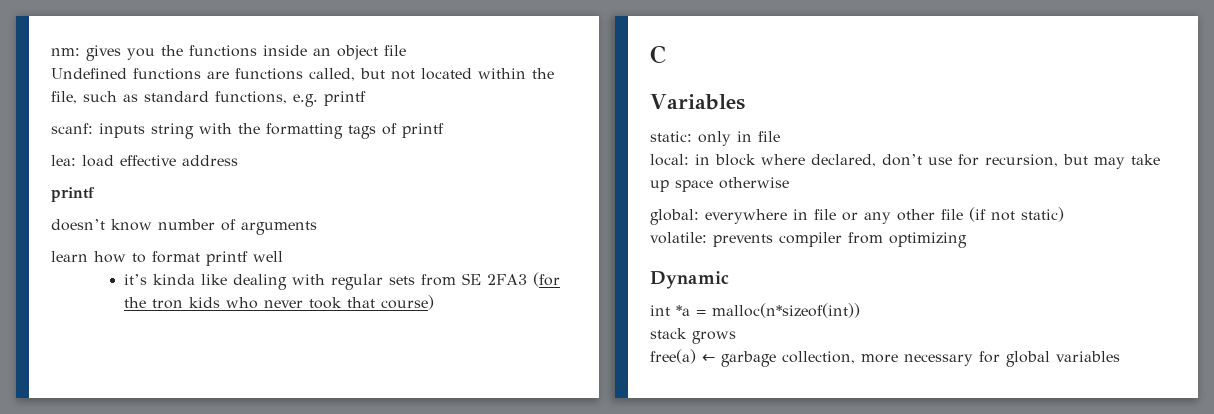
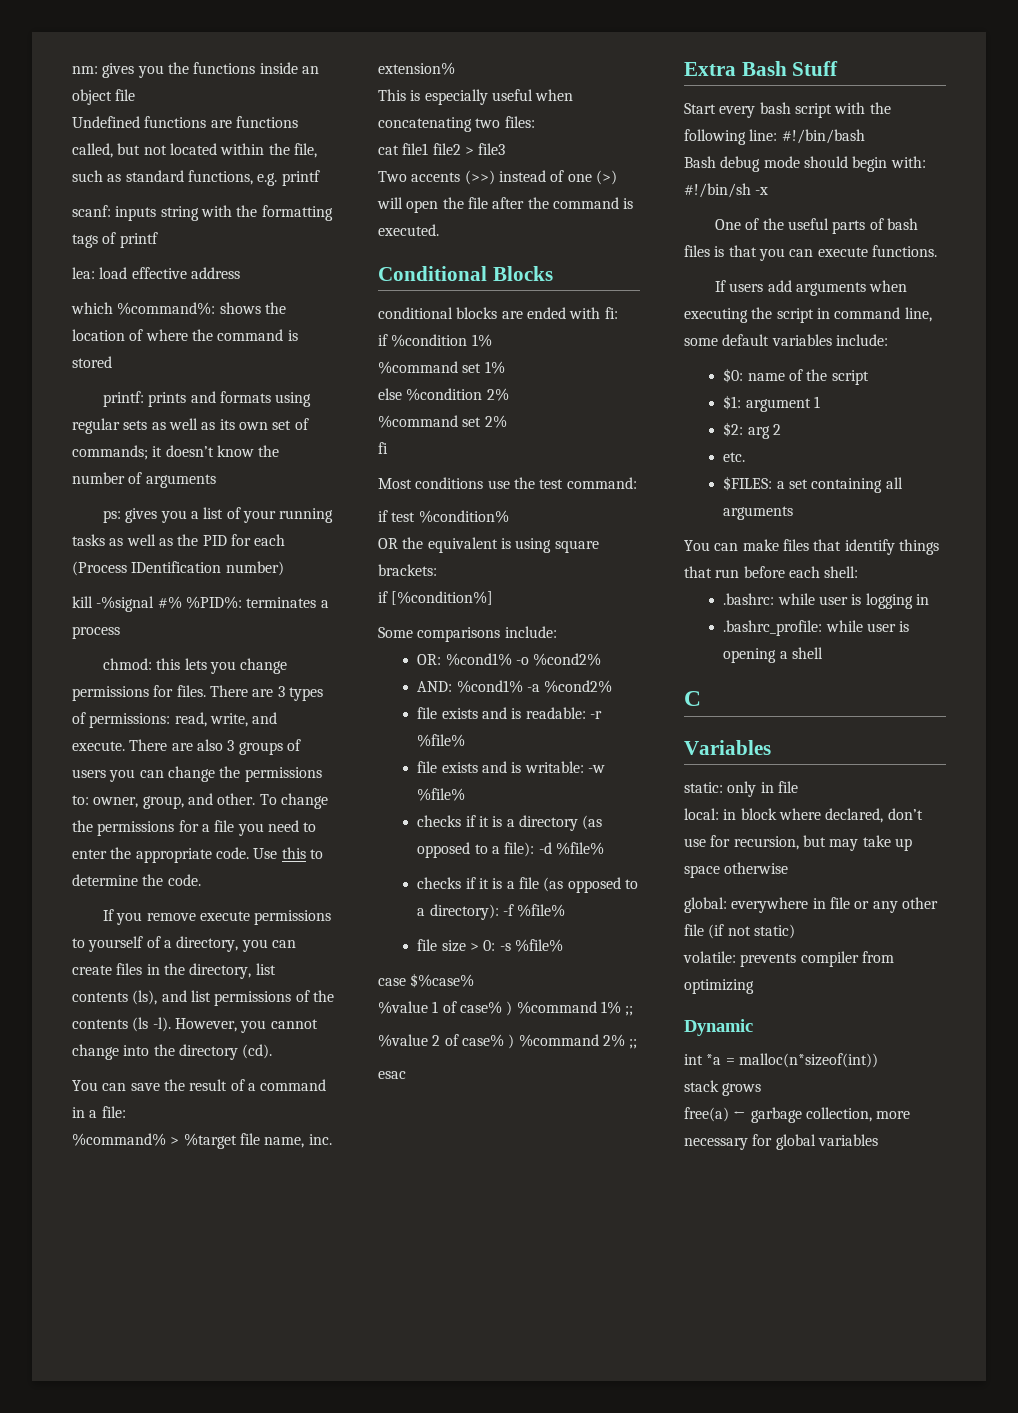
  lea: load effective address
- printf
- doesn’t know number of arguments
+ which %command%: shows the location of where the command is stored
+ printf: prints and formats using regular sets as well as its own set of commands; it doesn’t know the number of arguments
- learn how to format printf well
- it’s kinda like dealing with regular sets from SE 2FA3 (for the tron kids who never took that course)
+ ps: gives you a list of your running tasks as well as the PID for each (Process IDentification number)
+ kill -%signal #% %PID%: terminates a process
+ chmod: this lets you change permissions for files. There are 3 types of permissions: read, write, and execute. There are also 3 groups of users you can change the permissions to: owner, group, and other. To change the permissions for a file you need to enter the appropriate code. Use this to determine the code.
+ If you remove execute permissions to yourself of a directory, you can create files in the directory, list contents (ls), and list permissions of the contents (ls -l). However, you cannot change into the directory (cd).
+ You can save the result of a command in a file:
+ %command% > %target file name, inc. extension%
+ This is especially useful when concatenating two files:
+ cat file1 file2 > file3
+ Two accents (>>) instead of one (>) will open the file after the command is executed.
+ Conditional Blocks
+ conditional blocks are ended with fi:
+ if %condition 1%
+ %command set 1%
+ else %condition 2%
+ %command set 2%
+ fi
+ Most conditions use the test command:
+ if test %condition%
+ OR the equivalent is using square brackets:
+ if [%condition%]
+ Some comparisons include:
+ OR: %cond1% -o %cond2%
+ AND: %cond1% -a %cond2%
+ file exists and is readable: -r %file%
+ file exists and is writable: -w %file%
+ checks if it is a directory (as opposed to a file): -d %file%
+ checks if it is a file (as opposed to a directory): -f %file%
+ file size > 0: -s %file%
+ case $%case%
+ %value 1 of case% ) %command 1% ;;
+ %value 2 of case% ) %command 2% ;;
+ esac
+ Extra Bash Stuff
+ Start every bash script with the following line: #!/bin/bash
+ Bash debug mode should begin with: #!/bin/sh -x
+ One of the useful parts of bash files is that you can execute functions.
+ If users add arguments when executing the script in command line, some default variables include:
+ $0: name of the script
+ $1: argument 1
+ $2: arg 2
+ etc.
+ $FILES: a set containing all arguments
+ You can make files that identify things that run before each shell:
+ .bashrc: while user is logging in
+ .bashrc_profile: while user is opening a shell

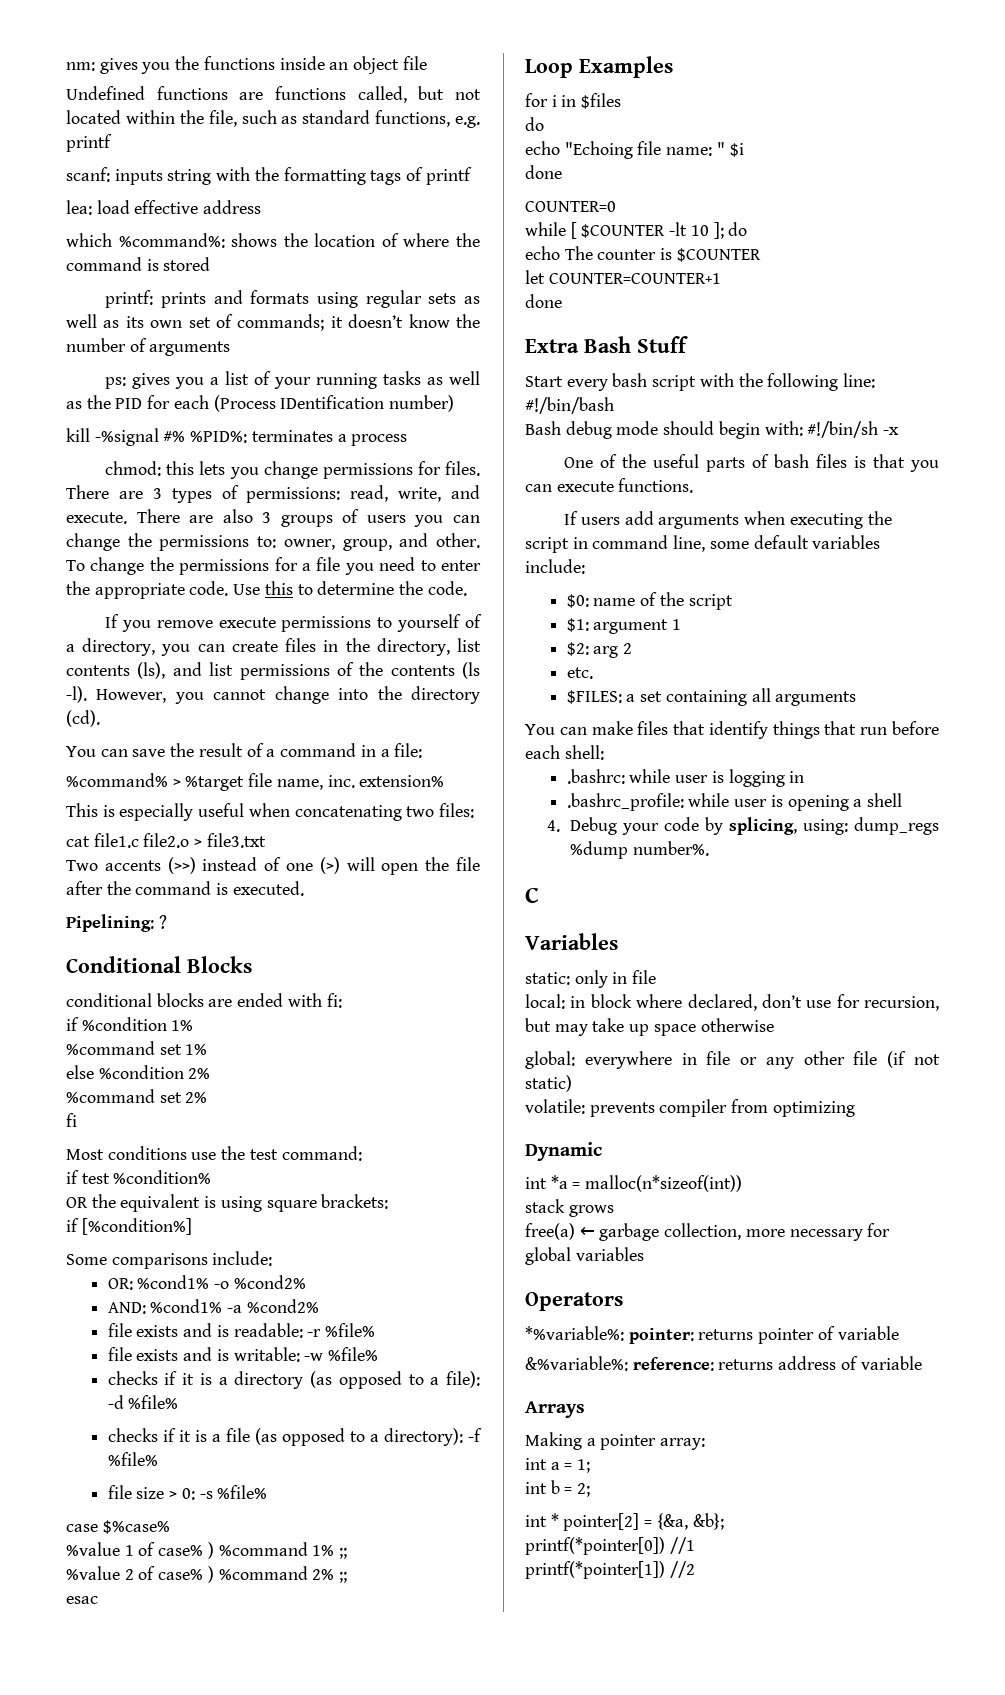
- cat file1 file2 > file3
+ cat file1.c file2.o > file3.txt
+ Pipelining: ?
+ Loop Examples
+ for i in $files
+ do
+ echo "Echoing file name: " $i
+ done
+ COUNTER=0
+ while [ $COUNTER -lt 10 ]; do
+ echo The counter is $COUNTER
+ let COUNTER=COUNTER+1
+ done
+ 4. Debug your code by splicing, using: dump_regs %dump number%.
+ Operators
+ *%variable%: pointer: returns pointer of variable
+ &%variable%: reference: returns address of variable
+ Arrays
+ Making a pointer array:
+ int a = 1;
+ int b = 2;
+ int * pointer[2] = {&a, &b};
+ printf(*pointer[0]) //1
+ printf(*pointer[1]) //2

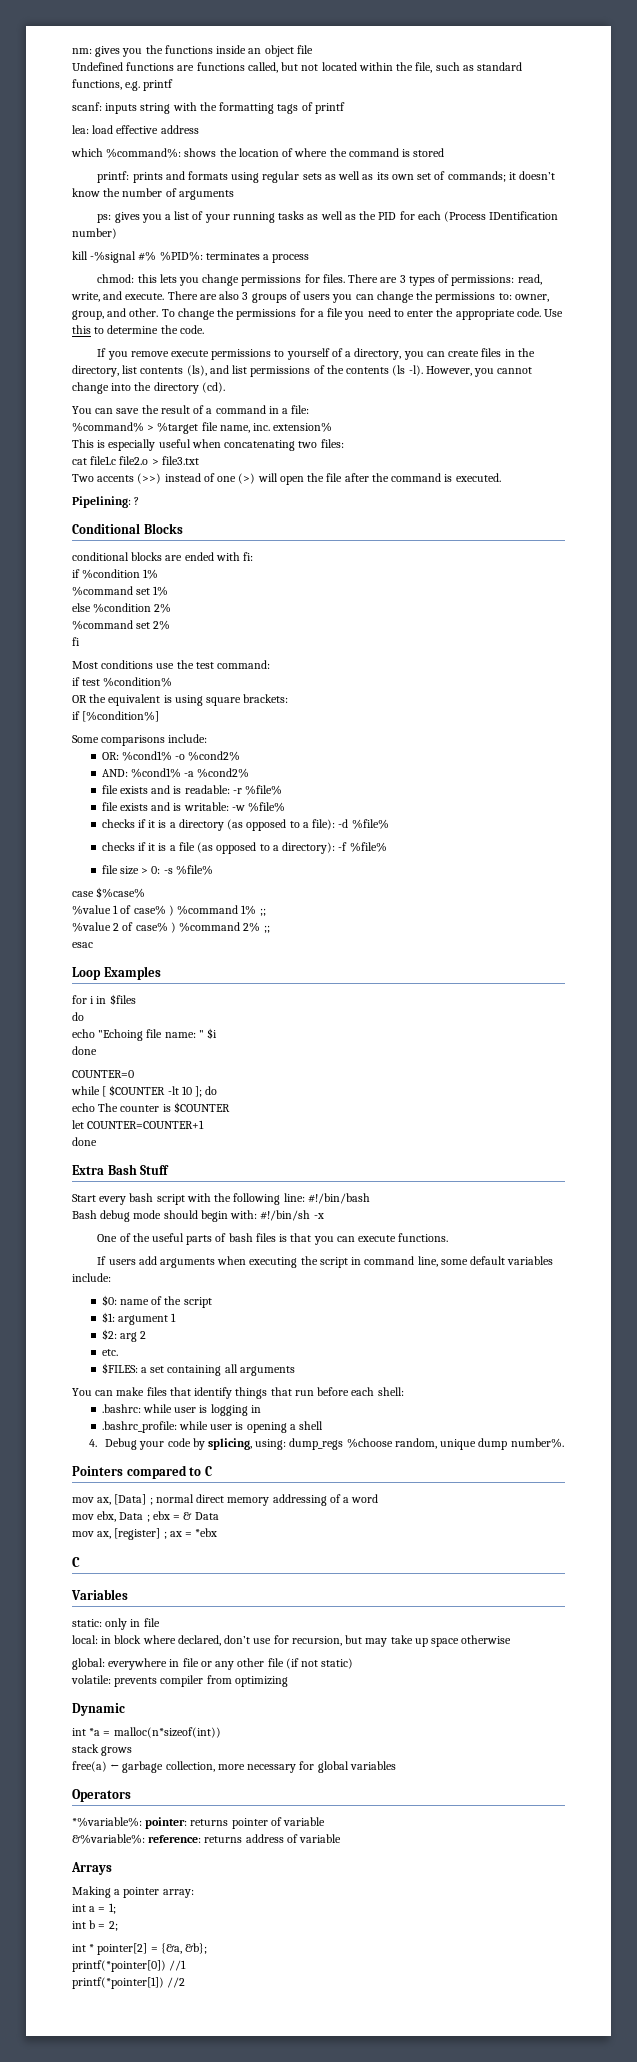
- 4. Debug your code by splicing, using: dump_regs %dump number%.
+ 4. Debug your code by splicing, using: dump_regs %choose random, unique dump number%.
+ Pointers compared to C
+ mov ax, [Data] ; normal direct memory addressing of a word
+ mov ebx, Data ; ebx = & Data
+ mov ax, [register] ; ax = *ebx

